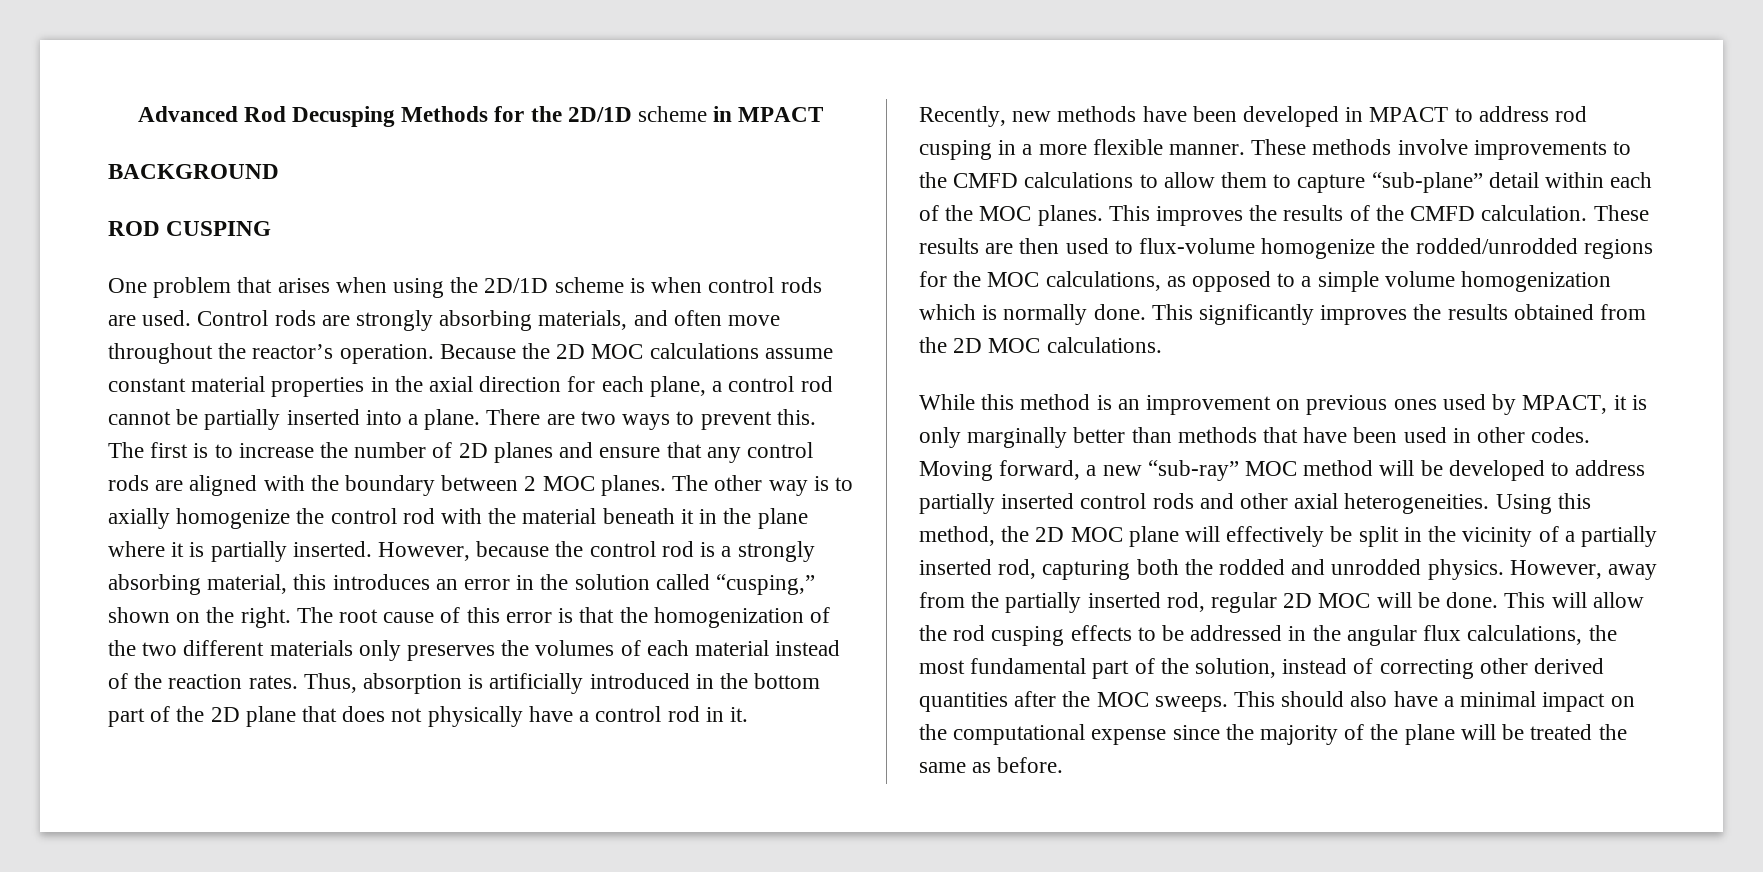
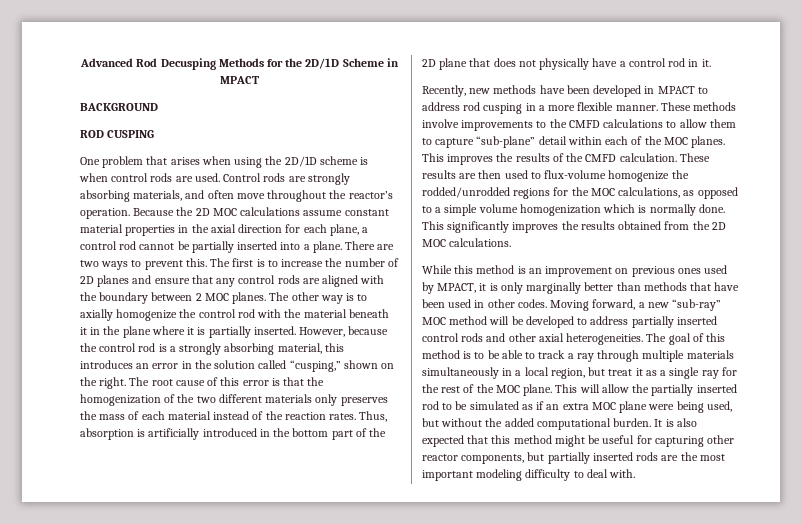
- Advanced Rod Decusping Methods for the 2D/1D scheme in MPACT
+ Advanced Rod Decusping Methods for the 2D/1D Scheme in MPACT
- The root cause of this error is that the homogenization of the two different materials only preserves the volumes of each material instead of the reaction rates.
+ The root cause of this error is that the homogenization of the two different materials only preserves the mass of each material instead of the reaction rates.
- Using this method, the 2D MOC plane will effectively be split in the vicinity of a partially inserted rod, capturing both the rodded and unrodded physics. However, away from the partially inserted rod, regular 2D MOC will be done. This will allow the rod cusping effects to be addressed in the angular flux calculations, the most fundamental part of the solution, instead of correcting other derived quantities after the MOC sweeps. This should also have a minimal impact on the computational expense since the majority of the plane will be treated the same as before.
+ The goal of this method is to be able to track a ray through multiple materials simultaneously in a local region, but treat it as a single ray for the rest of the MOC plane. This will allow the partially inserted rod to be simulated as if an extra MOC plane were being used, but without the added computational burden. It is also expected that this method might be useful for capturing other reactor components, but partially inserted rods are the most important modeling difficulty to deal with.

